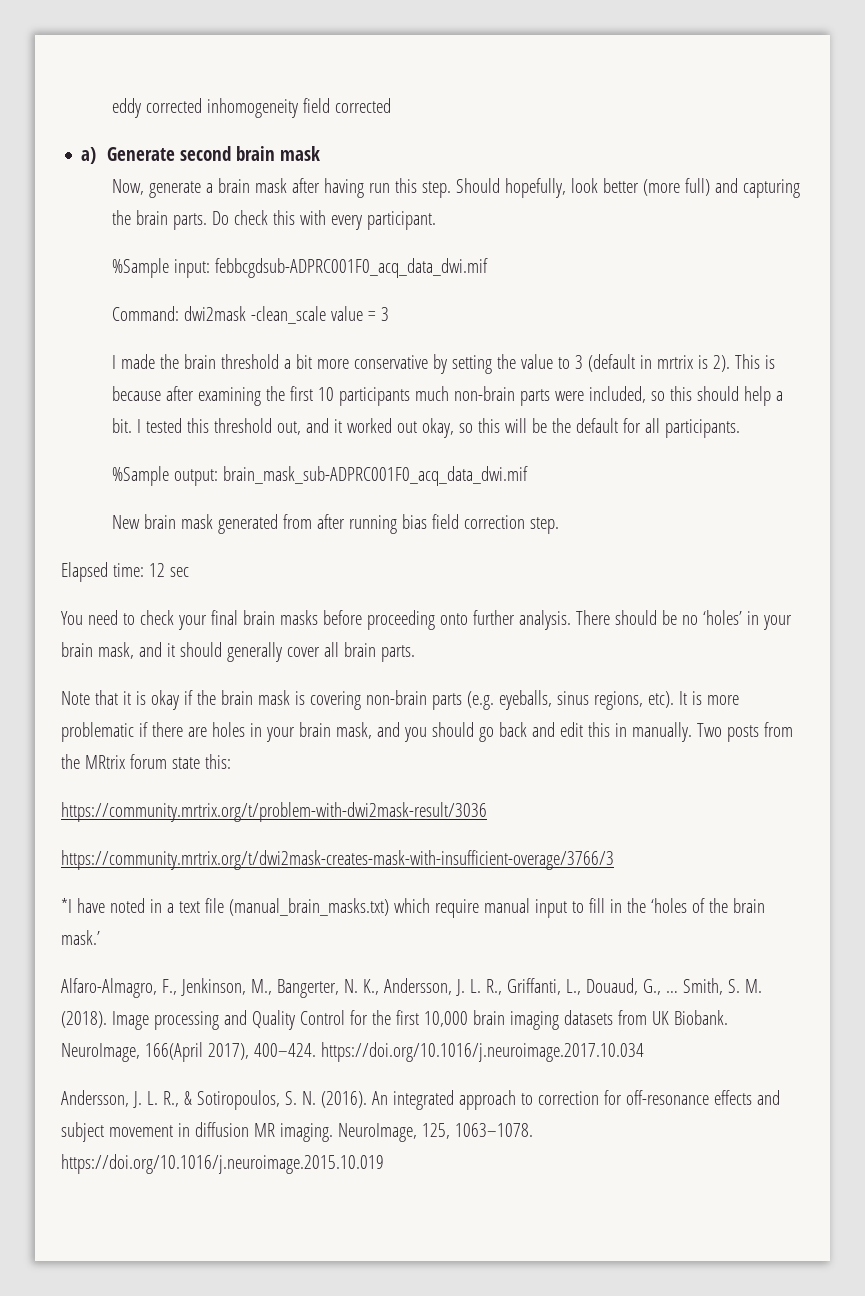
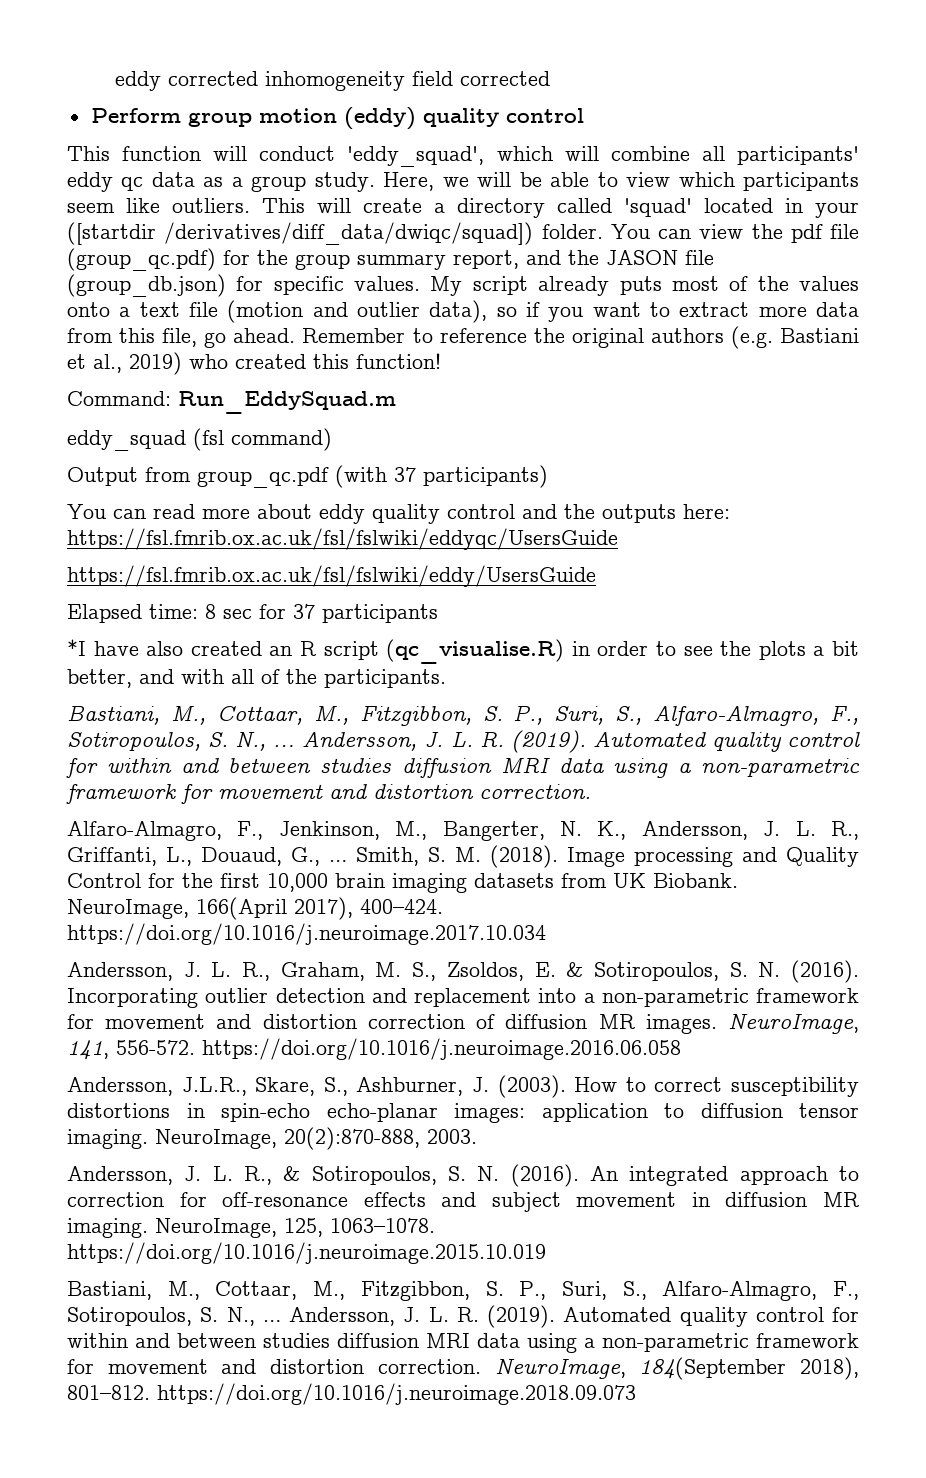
- a) Generate second brain mask
- Now, generate a brain mask after having run this step. Should hopefully, look better (more full) and capturing the brain parts. Do check this with every participant.
- %Sample input: febbcgdsub-ADPRC001F0_acq_data_dwi.mif
- Command: dwi2mask -clean_scale value = 3
- I made the brain threshold a bit more conservative by setting the value to 3 (default in mrtrix is 2). This is because after examining the first 10 participants much non-brain parts were included, so this should help a bit. I tested this threshold out, and it worked out okay, so this will be the default for all participants.
- %Sample output: brain_mask_sub-ADPRC001F0_acq_data_dwi.mif
- New brain mask generated from after running bias field correction step.
+ Perform group motion (eddy) quality control
+ This function will conduct 'eddy_squad', which will combine all participants' eddy qc data as a group study. Here, we will be able to view which participants seem like outliers. This will create a directory called 'squad' located in your ([startdir /derivatives/diff_data/dwiqc/squad]) folder. You can view the pdf file (group_qc.pdf) for the group summary report, and the JASON file (group_db.json) for specific values. My script already puts most of the values onto a text file (motion and outlier data), so if you want to extract more data from this file, go ahead. Remember to reference the original authors (e.g. Bastiani et al., 2019) who created this function!
+ Command: Run_EddySquad.m
+ eddy_squad (fsl command)
+ Output from group_qc.pdf (with 37 participants)
+ You can read more about eddy quality control and the outputs here: https://fsl.fmrib.ox.ac.uk/fsl/fslwiki/eddyqc/UsersGuide
+ https://fsl.fmrib.ox.ac.uk/fsl/fslwiki/eddy/UsersGuide
- Elapsed time: 12 sec
- You need to check your final brain masks before proceeding onto further analysis. There should be no ‘holes’ in your brain mask, and it should generally cover all brain parts.
- Note that it is okay if the brain mask is covering non-brain parts (e.g. eyeballs, sinus regions, etc). It is more problematic if there are holes in your brain mask, and you should go back and edit this in manually. Two posts from the MRtrix forum state this:
- https://community.mrtrix.org/t/problem-with-dwi2mask-result/3036
- https://community.mrtrix.org/t/dwi2mask-creates-mask-with-insufficient-overage/3766/3
- *I have noted in a text file (manual_brain_masks.txt) which require manual input to fill in the ‘holes of the brain mask.’
+ Elapsed time: 8 sec for 37 participants
+ *I have also created an R script (qc_visualise.R) in order to see the plots a bit better, and with all of the participants.
+ Bastiani, M., Cottaar, M., Fitzgibbon, S. P., Suri, S., Alfaro-Almagro, F., Sotiropoulos, S. N., … Andersson, J. L. R. (2019). Automated quality control for within and between studies diffusion MRI data using a non-parametric framework for movement and distortion correction.
+ Andersson, J. L. R., Graham, M. S., Zsoldos, E. & Sotiropoulos, S. N. (2016). Incorporating outlier detection and replacement into a non-parametric framework for movement and distortion correction of diffusion MR images. NeuroImage, 141, 556-572. https://doi.org/10.1016/j.neuroimage.2016.06.058
+ Andersson, J.L.R., Skare, S., Ashburner, J. (2003). How to correct susceptibility distortions in spin-echo echo-planar images: application to diffusion tensor imaging. NeuroImage, 20(2):870-888, 2003.
+ Bastiani, M., Cottaar, M., Fitzgibbon, S. P., Suri, S., Alfaro-Almagro, F., Sotiropoulos, S. N., … Andersson, J. L. R. (2019). Automated quality control for within and between studies diffusion MRI data using a non-parametric framework for movement and distortion correction. NeuroImage, 184(September 2018), 801–812. https://doi.org/10.1016/j.neuroimage.2018.09.073

